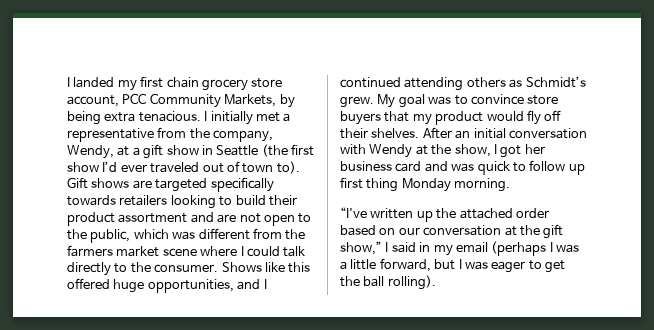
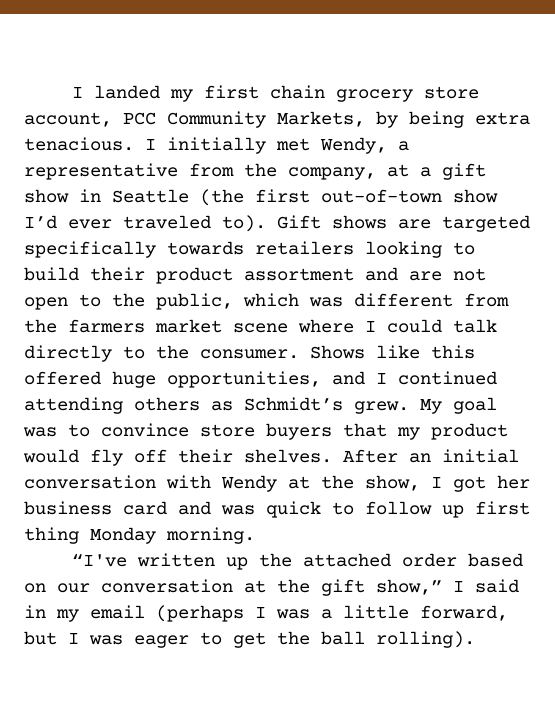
- I initially met a representative from the company, Wendy, at a gift show in Seattle (the first show I’d ever traveled out of town to).
+ I initially met Wendy, a representative from the company, at a gift show in Seattle (the first out-of-town show I’d ever traveled to).

